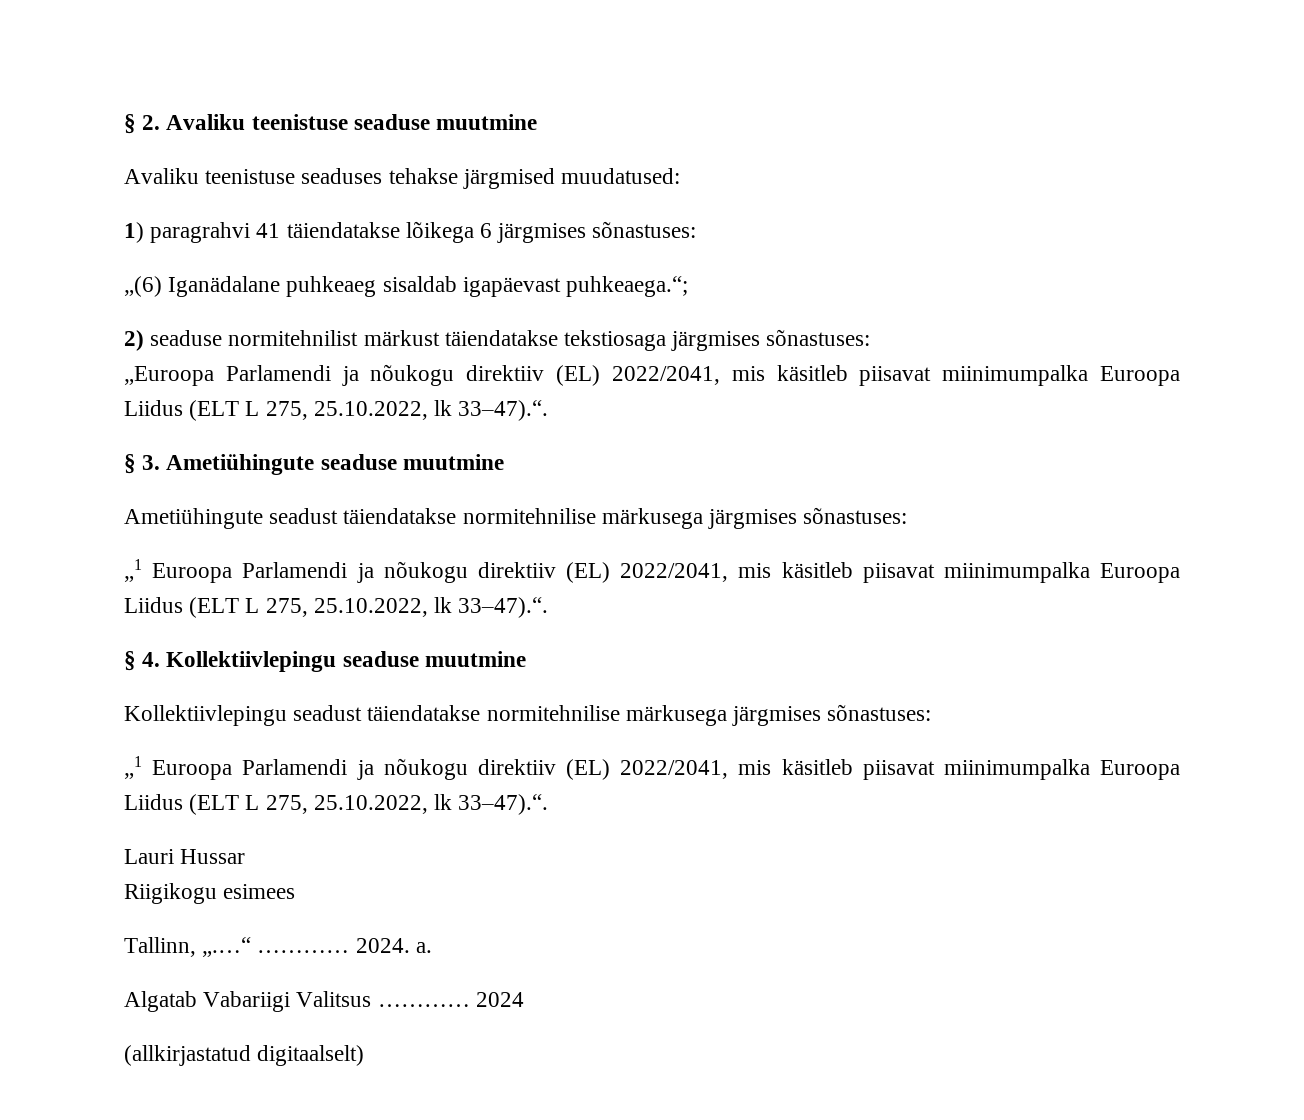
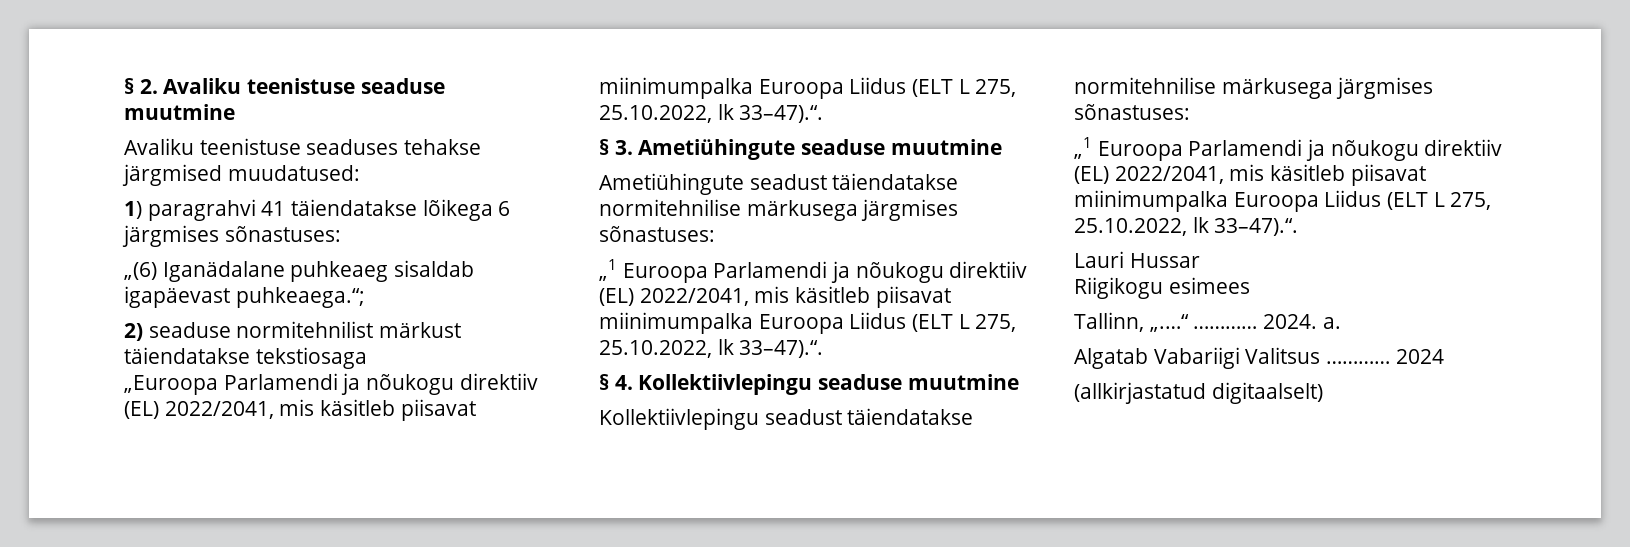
- 2) seaduse normitehnilist märkust täiendatakse tekstiosaga järgmises sõnastuses:
+ 2) seaduse normitehnilist märkust täiendatakse tekstiosaga

